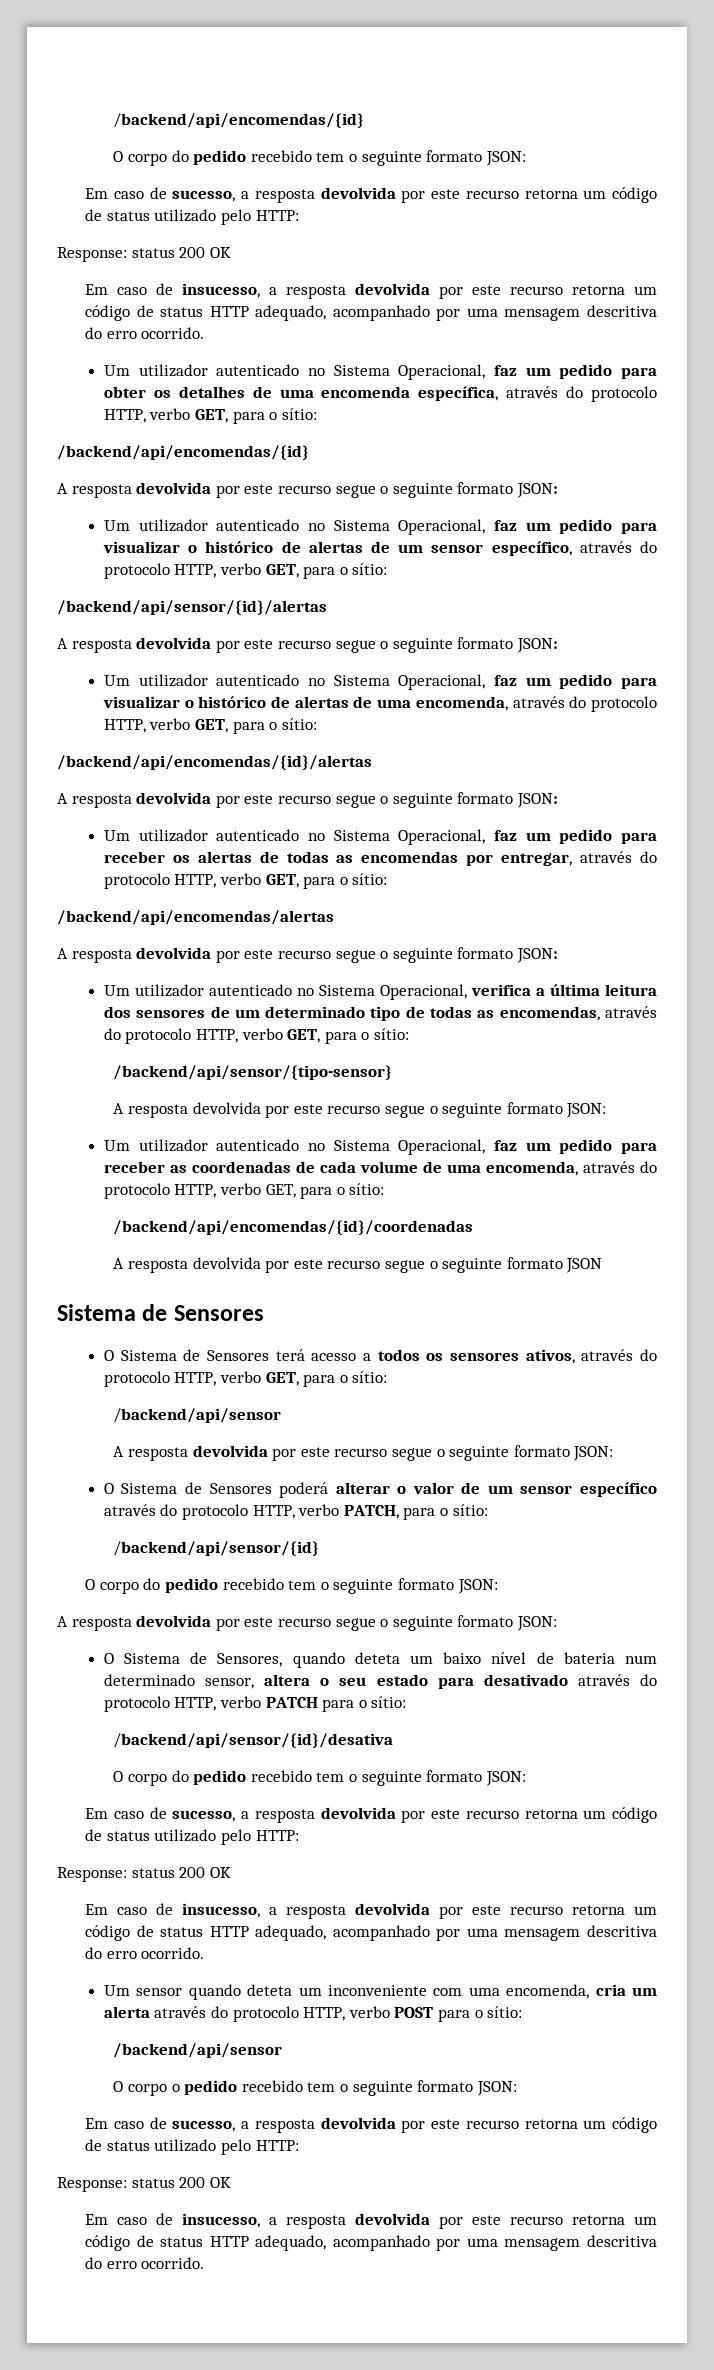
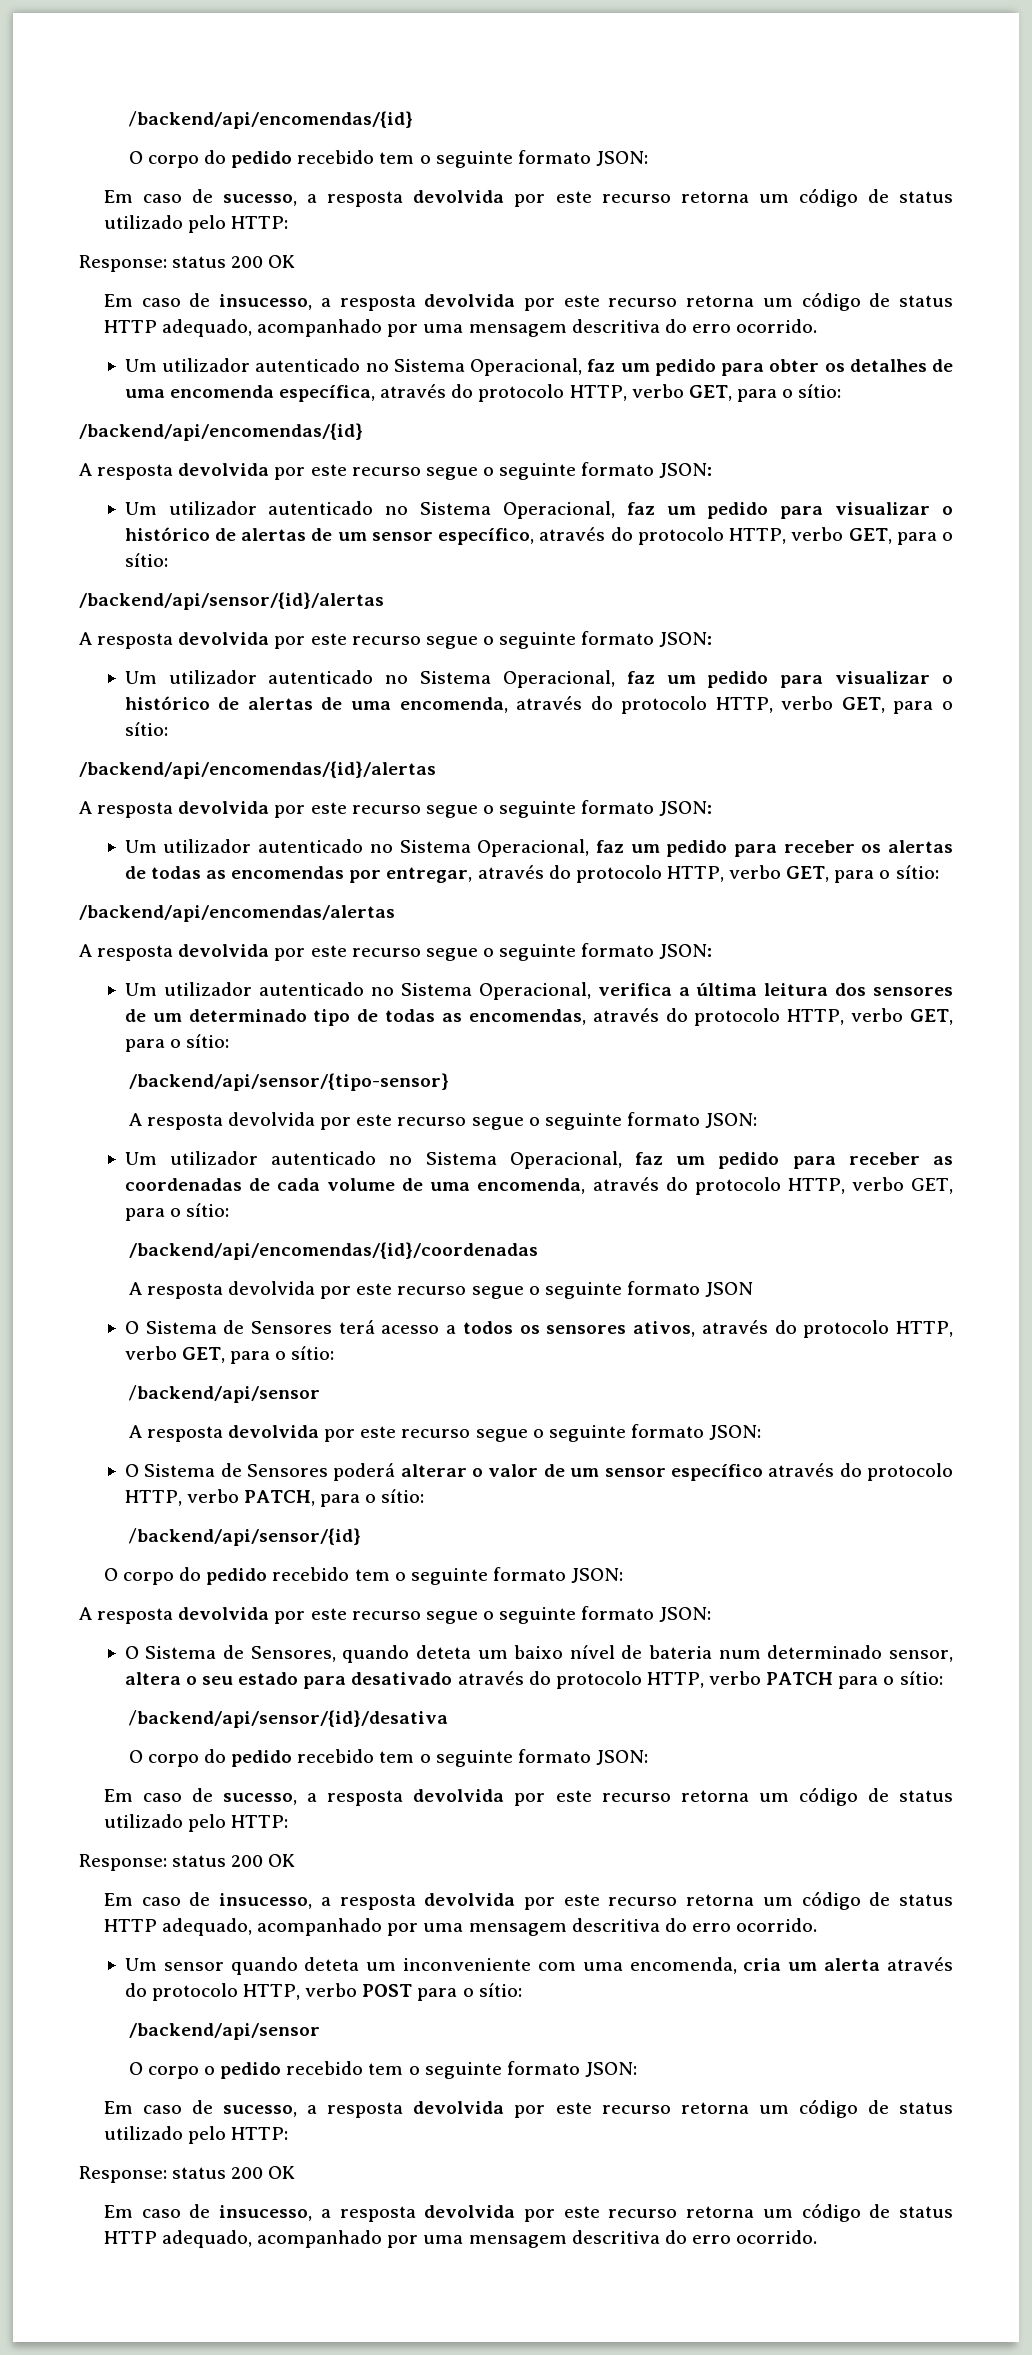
  A resposta devolvida por este recurso segue o seguinte formato JSON
- Sistema de Sensores

